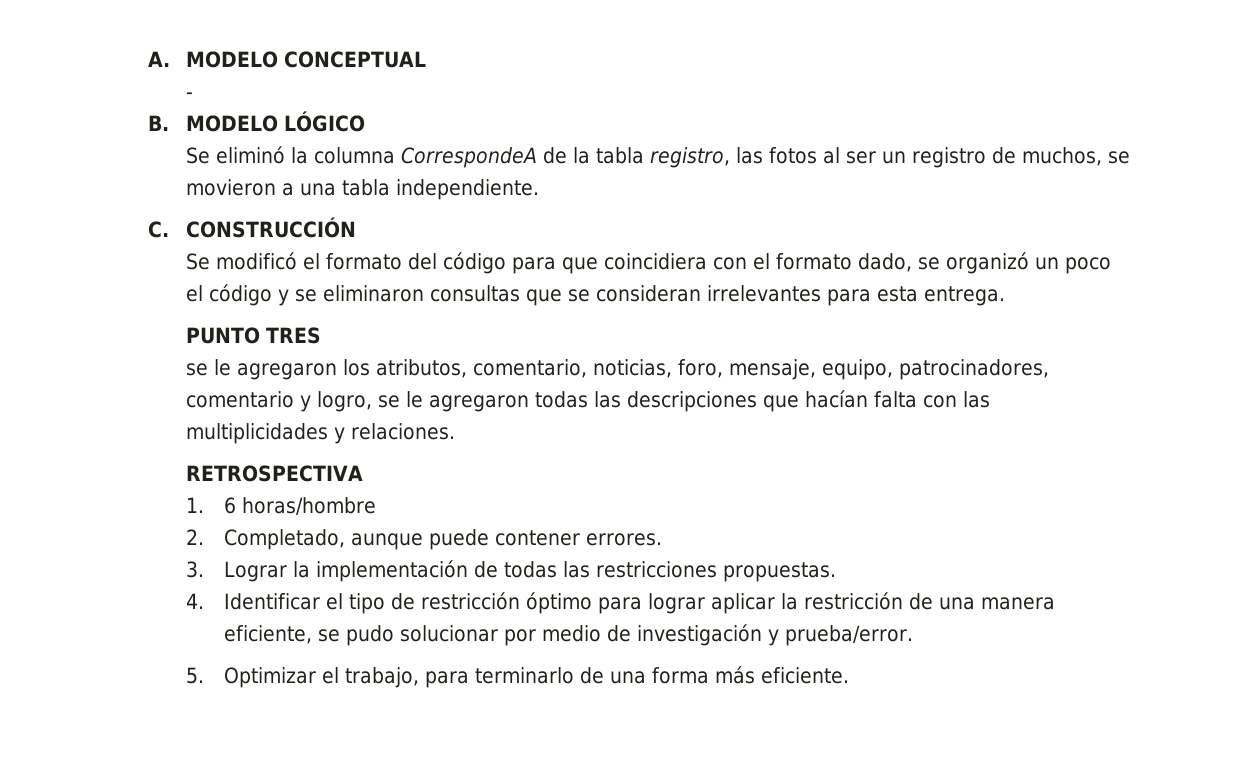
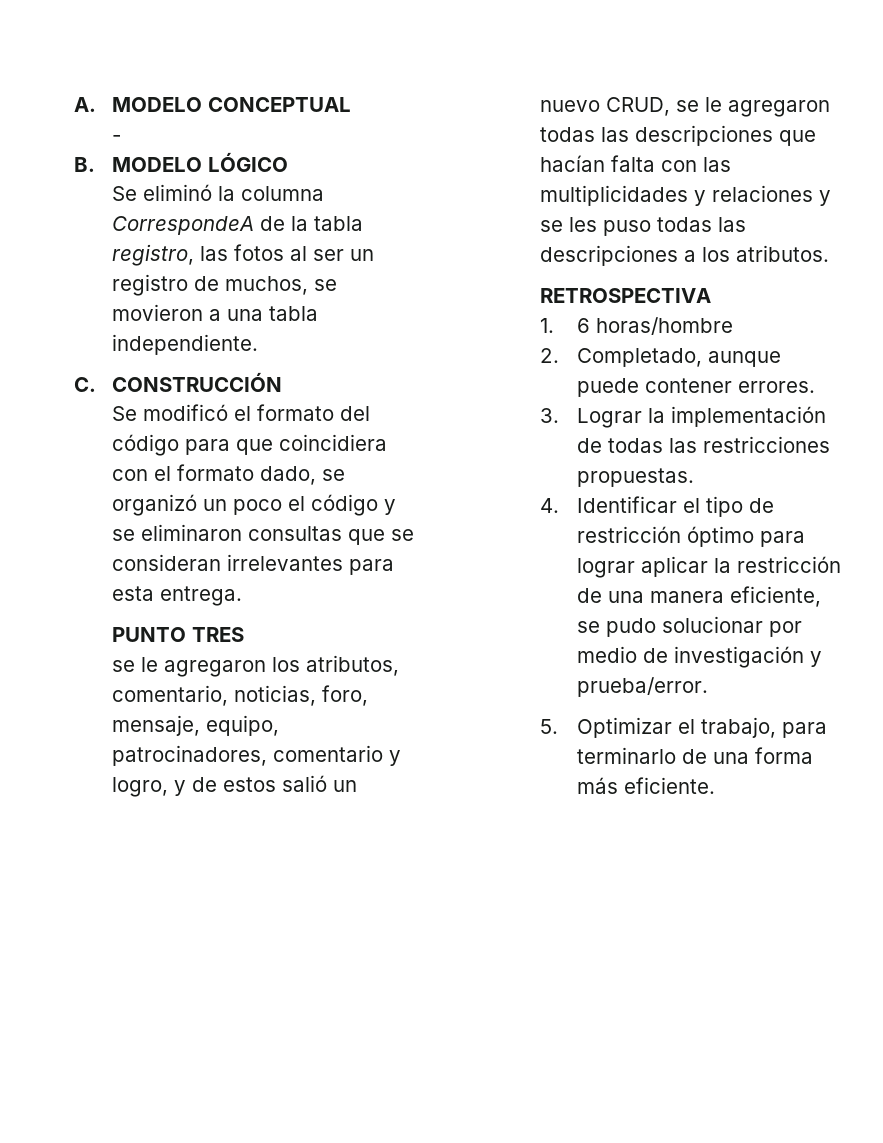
- se le agregaron los atributos, comentario, noticias, foro, mensaje, equipo, patrocinadores, comentario y logro, se le agregaron todas las descripciones que hacían falta con las multiplicidades y relaciones.
+ se le agregaron los atributos, comentario, noticias, foro, mensaje, equipo, patrocinadores, comentario y logro, y de estos salió un nuevo CRUD, se le agregaron todas las descripciones que hacían falta con las multiplicidades y relaciones y se les puso todas las descripciones a los atributos.

